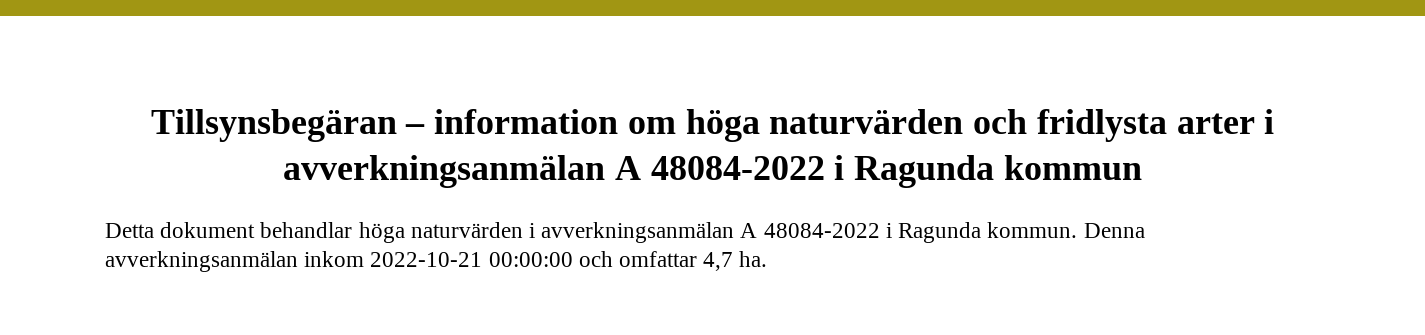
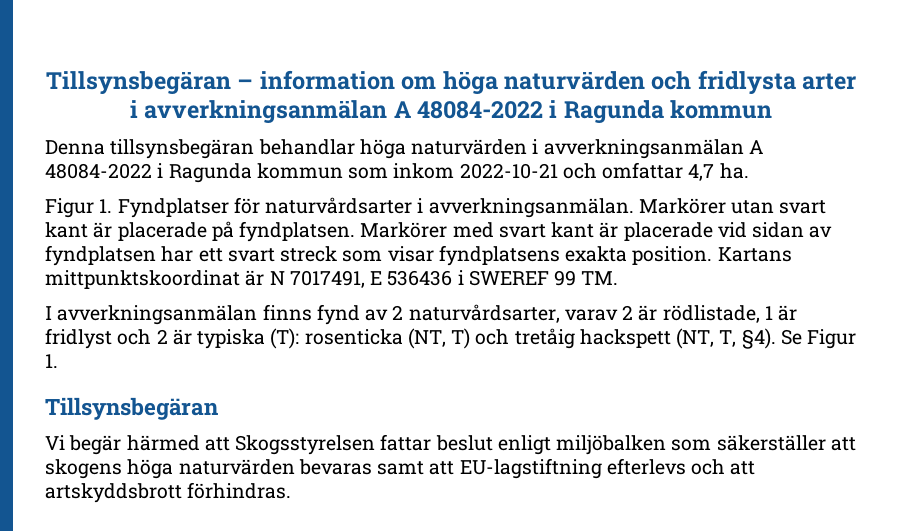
- Detta dokument behandlar höga naturvärden i avverkningsanmälan A 48084-2022 i Ragunda kommun. Denna avverkningsanmälan inkom 2022-10-21 00:00:00 och omfattar 4,7 ha.
+ Denna tillsynsbegäran behandlar höga naturvärden i avverkningsanmälan A 48084-2022 i Ragunda kommun som inkom 2022-10-21 och omfattar 4,7 ha.
+ Figur 1. Fyndplatser för naturvårdsarter i avverkningsanmälan. Markörer utan svart kant är placerade på fyndplatsen. Markörer med svart kant är placerade vid sidan av fyndplatsen har ett svart streck som visar fyndplatsens exakta position. Kartans mittpunktskoordinat är N 7017491, E 536436 i SWEREF 99 TM.
+ I avverkningsanmälan finns fynd av 2 naturvårdsarter, varav 2 är rödlistade, 1 är fridlyst och 2 är typiska (T): rosenticka (NT, T) och tretåig hackspett (NT, T, §4). Se Figur 1.
+ Tillsynsbegäran
+ Vi begär härmed att Skogsstyrelsen fattar beslut enligt miljöbalken som säkerställer att skogens höga naturvärden bevaras samt att EU-lagstiftning efterlevs och att artskyddsbrott förhindras.

